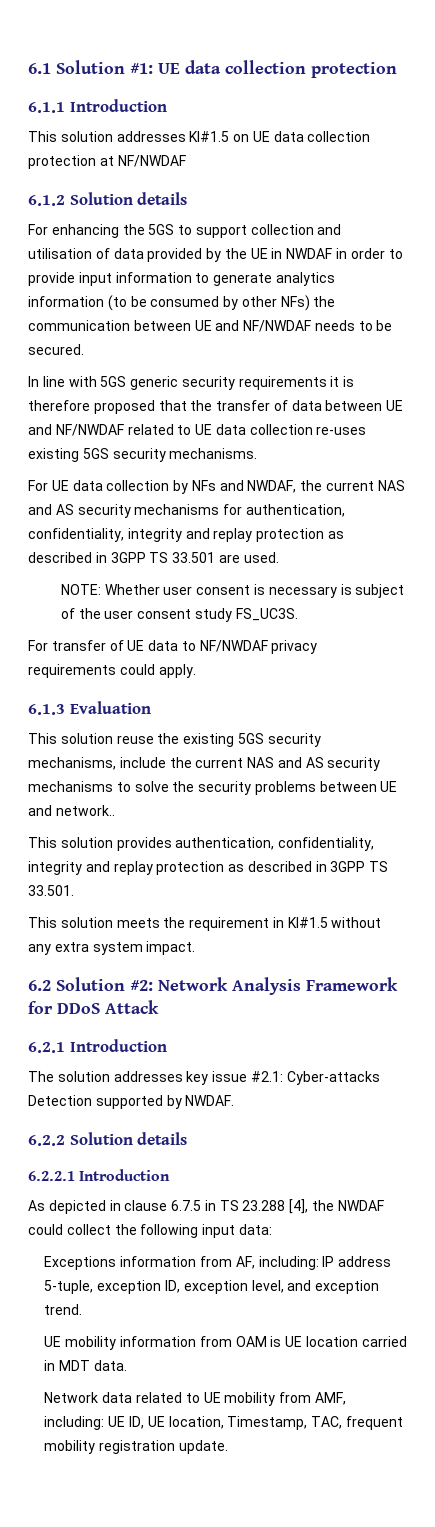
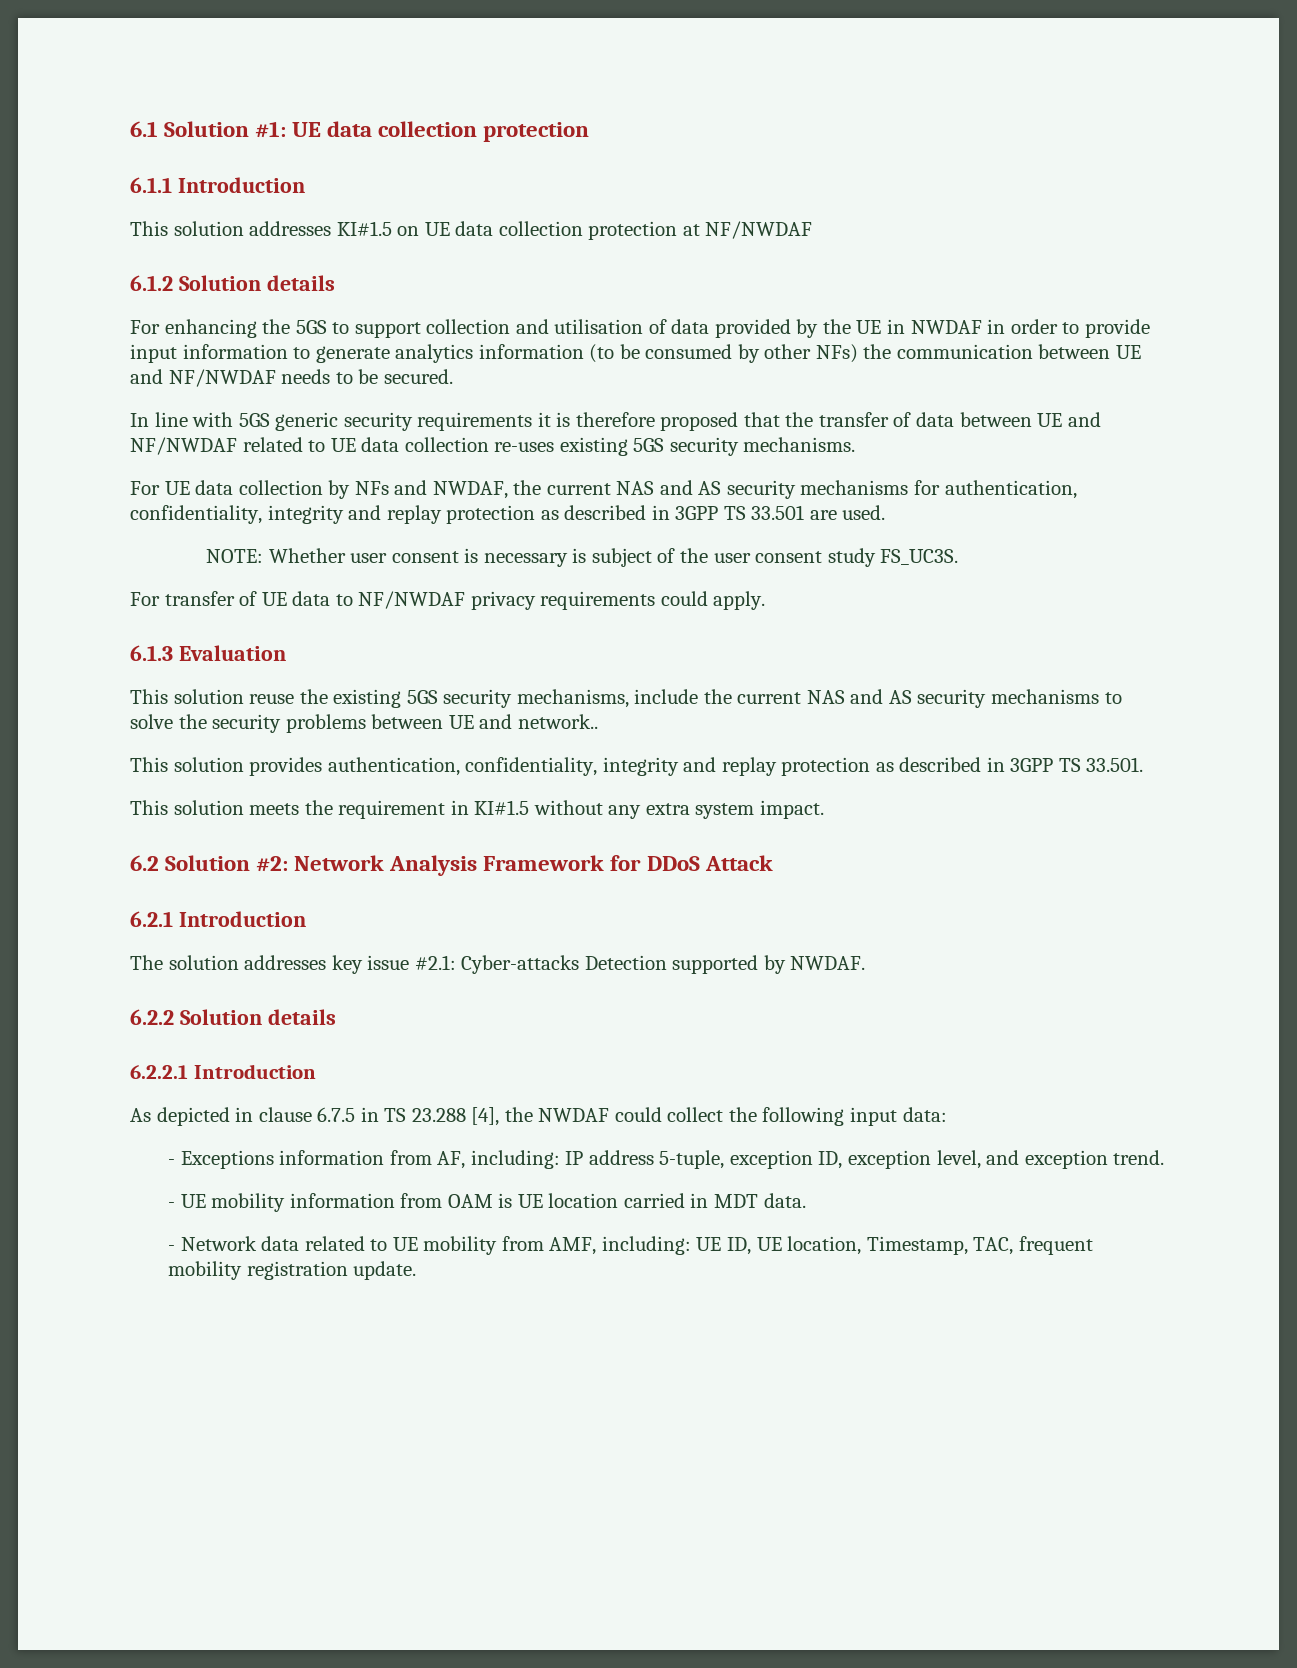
- Exceptions information from AF, including: IP address 5-tuple, exception ID, exception level, and exception trend.
+ - Exceptions information from AF, including: IP address 5-tuple, exception ID, exception level, and exception trend.
- UE mobility information from OAM is UE location carried in MDT data.
+ - UE mobility information from OAM is UE location carried in MDT data.
- Network data related to UE mobility from AMF, including: UE ID, UE location, Timestamp, TAC, frequent mobility registration update.
+ - Network data related to UE mobility from AMF, including: UE ID, UE location, Timestamp, TAC, frequent mobility registration update.

